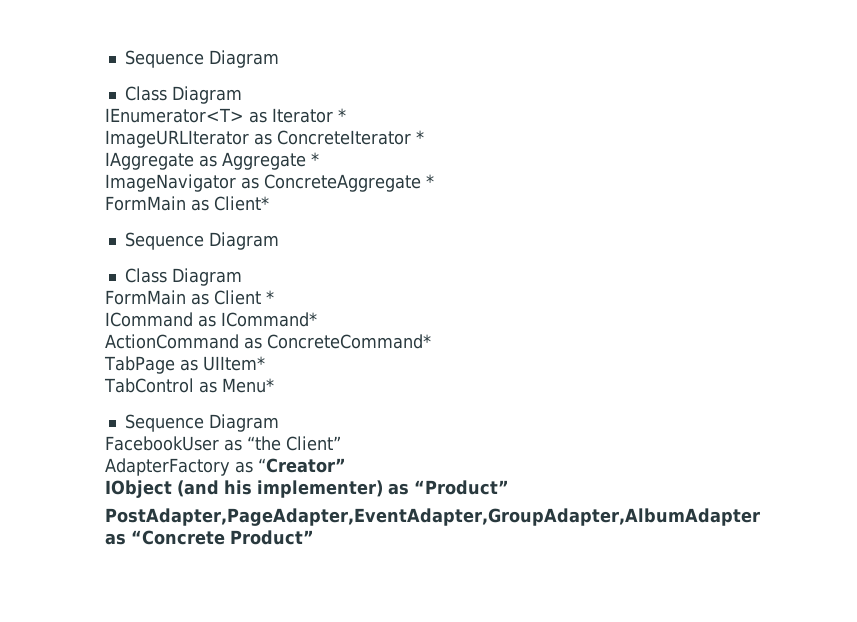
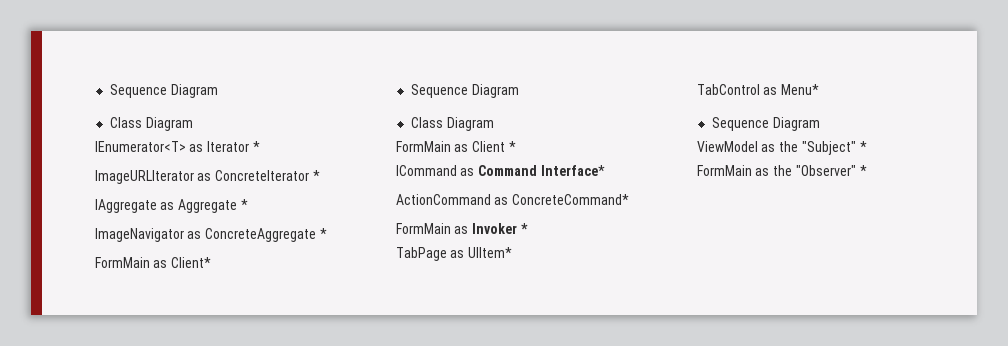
- ICommand as ICommand*
+ ICommand as Command Interface*
+ FormMain as Invoker *
- FacebookUser as “the Client”
- AdapterFactory as “Creator”
- IObject (and his implementer) as “Product”
- PostAdapter,PageAdapter,EventAdapter,GroupAdapter,AlbumAdapter as “Concrete Product”
+ ViewModel as the "Subject" *
+ FormMain as the "Observer" *

